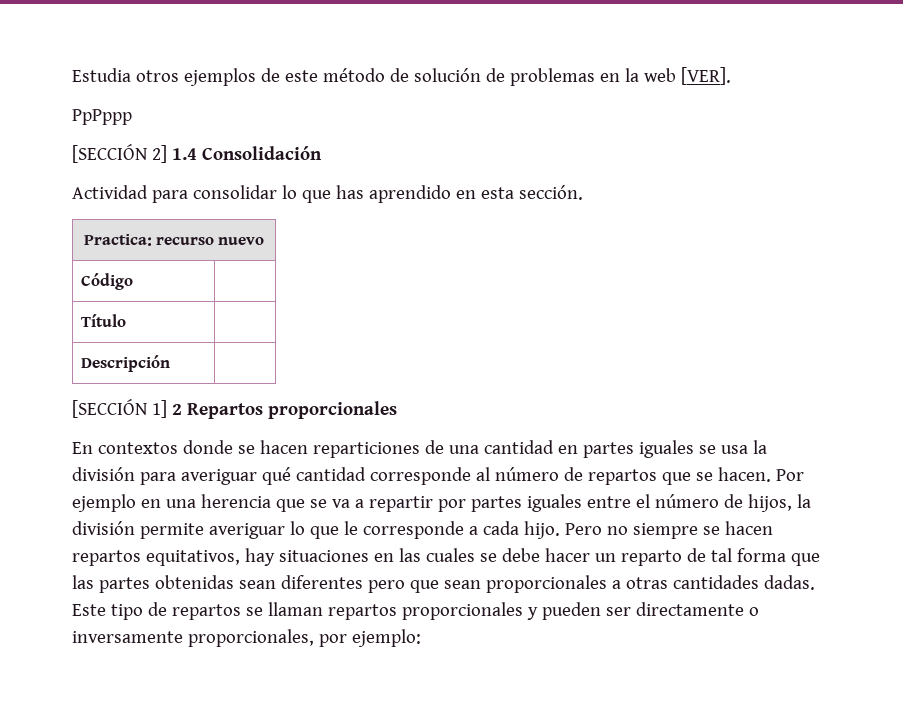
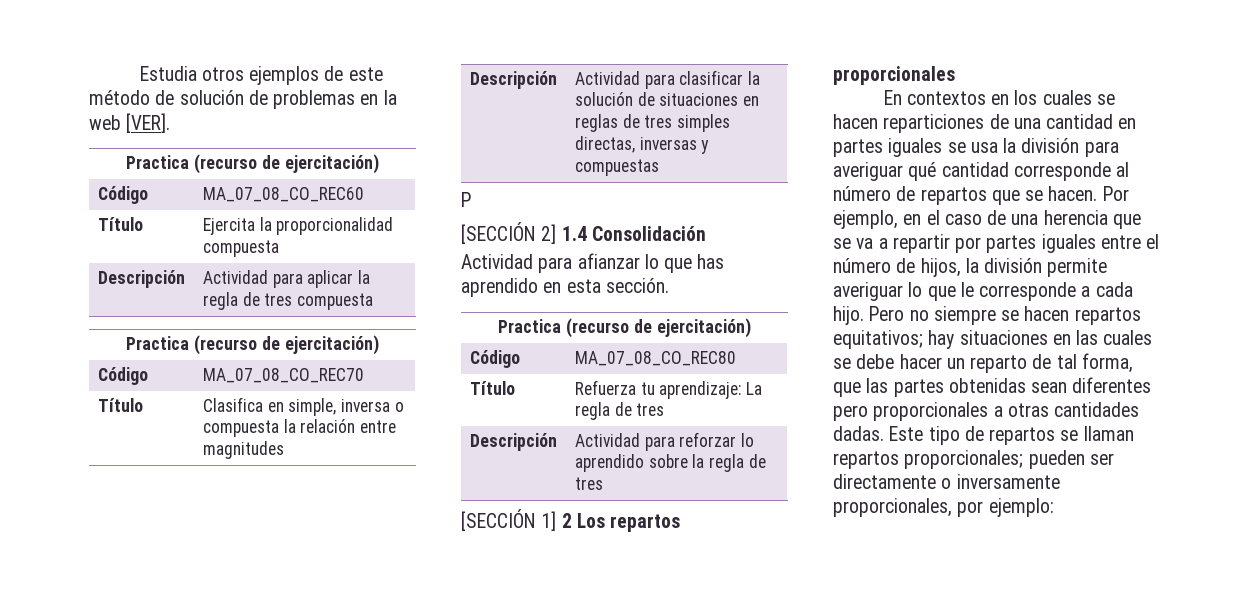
  Estudia otros ejemplos de este método de solución de problemas en la web [VER].
- PpPppp
+ Practica (recurso de ejercitación)
+ Código | MA_07_08_CO_REC60
+ Título | Ejercita la proporcionalidad compuesta
+ Descripción | Actividad para aplicar la regla de tres compuesta
+ Practica (recurso de ejercitación)
+ Código | MA_07_08_CO_REC70
+ Título | Clasifica en simple, inversa o compuesta la relación entre magnitudes
+ Descripción | Actividad para clasificar la solución de situaciones en reglas de tres simples directas, inversas y compuestas
+ P
- Actividad para consolidar lo que has aprendido en esta sección.
- Practica: recurso nuevo
- Código |
- Título |
- Descripción |
+ Actividad para afianzar lo que has aprendido en esta sección.
+ Practica (recurso de ejercitación)
+ Código | MA_07_08_CO_REC80
+ Título | Refuerza tu aprendizaje: La regla de tres
+ Descripción | Actividad para reforzar lo aprendido sobre la regla de tres
- [SECCIÓN 1] 2 Repartos proporcionales
+ [SECCIÓN 1] 2 Los repartos proporcionales
- En contextos donde se hacen reparticiones de una cantidad en partes iguales se usa la división para averiguar qué cantidad corresponde al número de repartos que se hacen.
+ En contextos en los cuales se hacen reparticiones de una cantidad en partes iguales se usa la división para averiguar qué cantidad corresponde al número de repartos que se hacen.
- Por ejemplo en una herencia que se va a repartir por partes iguales entre el número de hijos, la división permite averiguar lo que le corresponde a cada hijo.
+ Por ejemplo, en el caso de una herencia que se va a repartir por partes iguales entre el número de hijos, la división permite averiguar lo que le corresponde a cada hijo.
- Pero no siempre se hacen repartos equitativos, hay situaciones en las cuales se debe hacer un reparto de tal forma que las partes obtenidas sean diferentes pero que sean proporcionales a otras cantidades dadas.
+ Pero no siempre se hacen repartos equitativos; hay situaciones en las cuales se debe hacer un reparto de tal forma, que las partes obtenidas sean diferentes pero proporcionales a otras cantidades dadas.
- Este tipo de repartos se llaman repartos proporcionales y pueden ser directamente o inversamente proporcionales, por ejemplo:
+ Este tipo de repartos se llaman repartos proporcionales; pueden ser directamente o inversamente proporcionales, por ejemplo:

